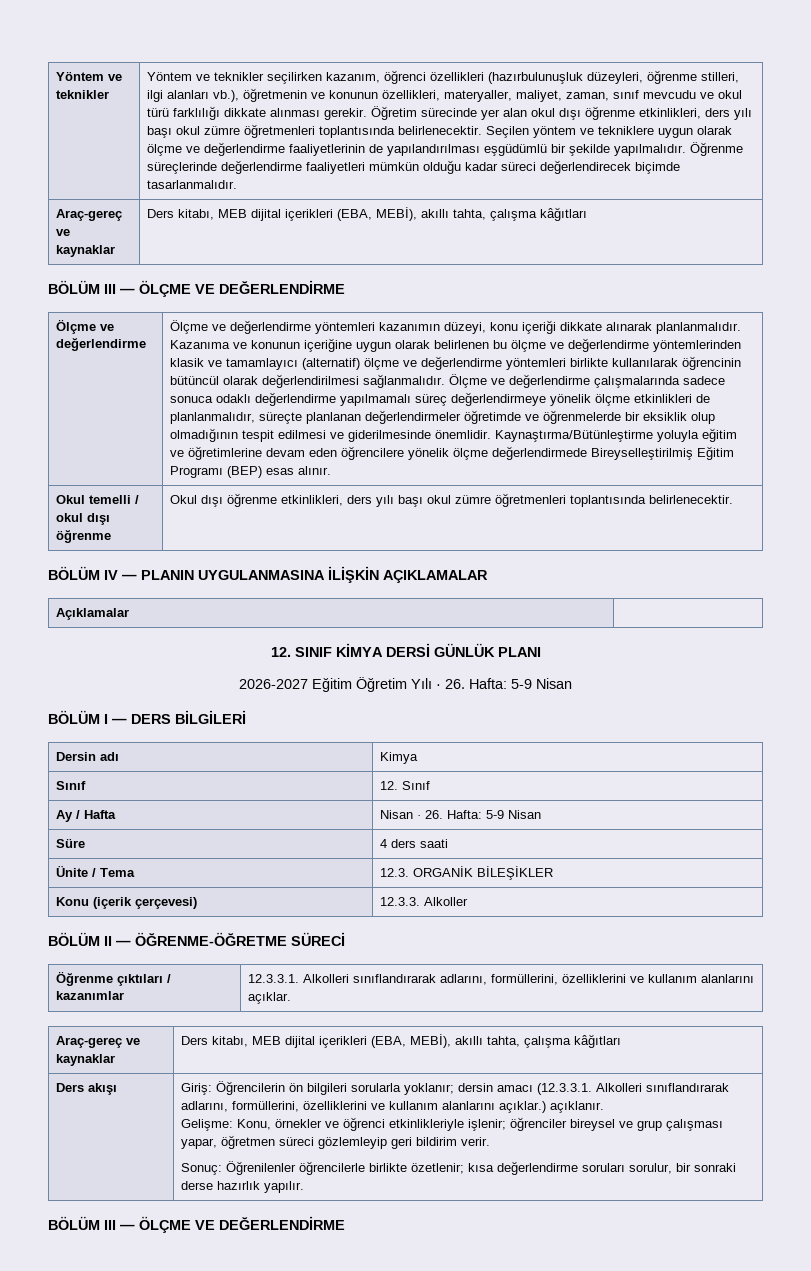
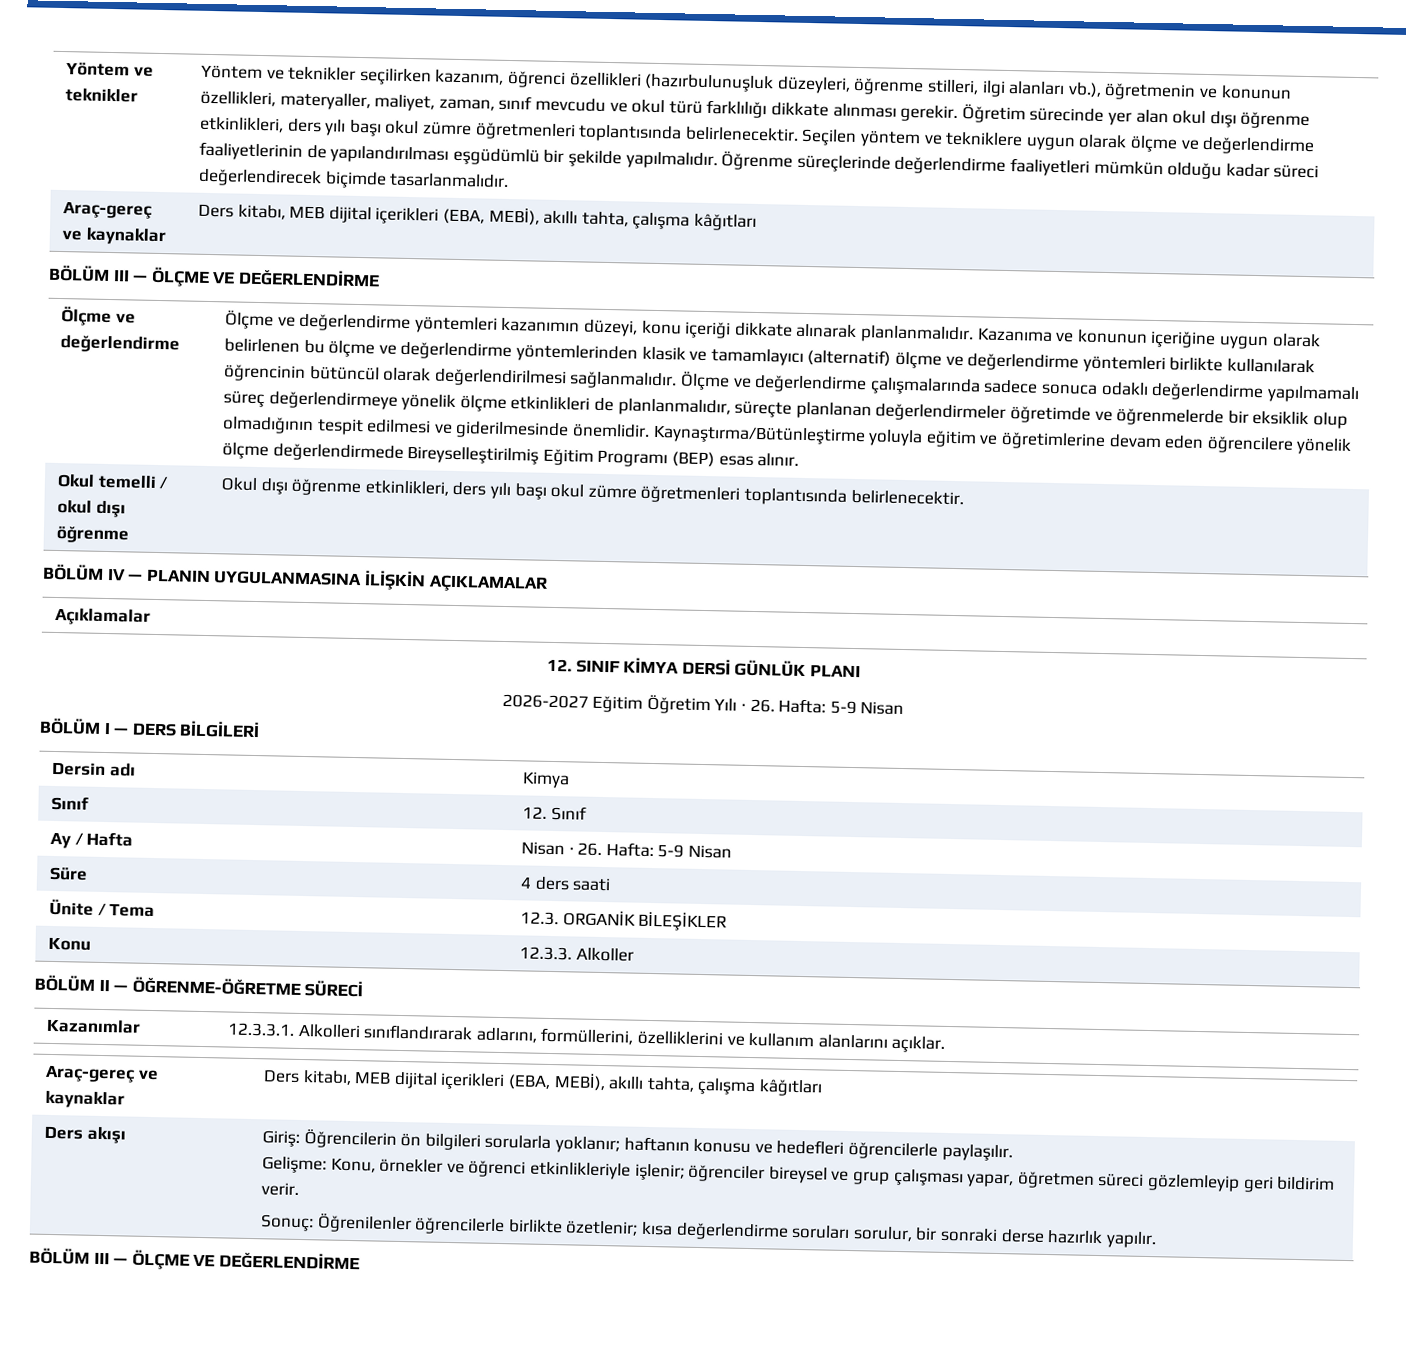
- Konu (içerik çerçevesi) | 12.3.3. Alkoller
+ Konu | 12.3.3. Alkoller
- Öğrenme çıktıları / kazanımlar | 12.3.3.1. Alkolleri sınıflandırarak adlarını, formüllerini, özelliklerini ve kullanım alanlarını açıklar.
+ Kazanımlar | 12.3.3.1. Alkolleri sınıflandırarak adlarını, formüllerini, özelliklerini ve kullanım alanlarını açıklar.
- Giriş: Öğrencilerin ön bilgileri sorularla yoklanır; dersin amacı (12.3.3.1. Alkolleri sınıflandırarak adlarını, formüllerini, özelliklerini ve kullanım alanlarını açıklar.) açıklanır.
+ Giriş: Öğrencilerin ön bilgileri sorularla yoklanır; haftanın konusu ve hedefleri öğrencilerle paylaşılır.

